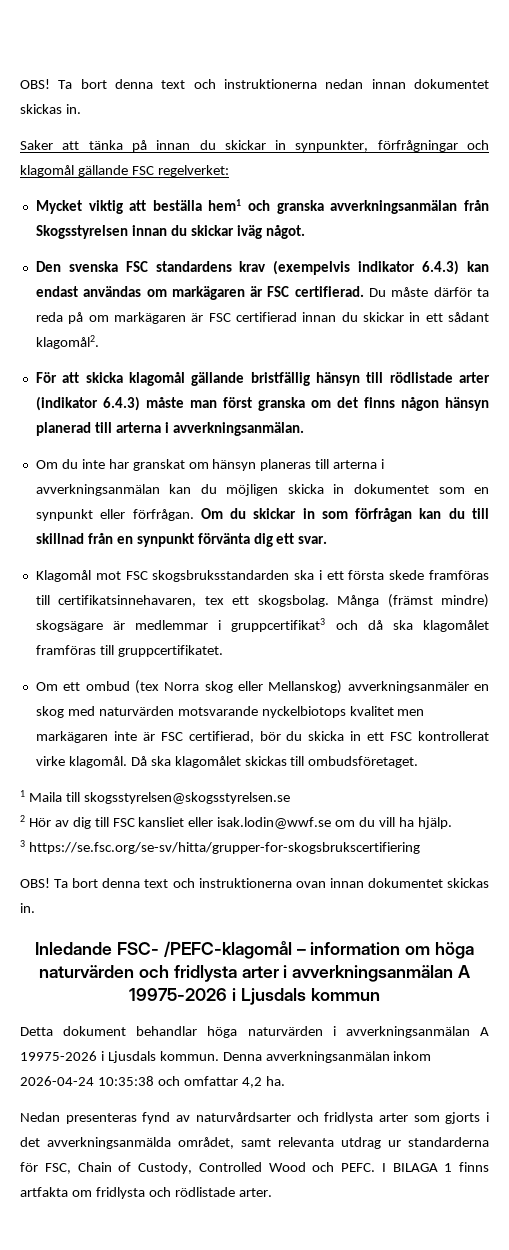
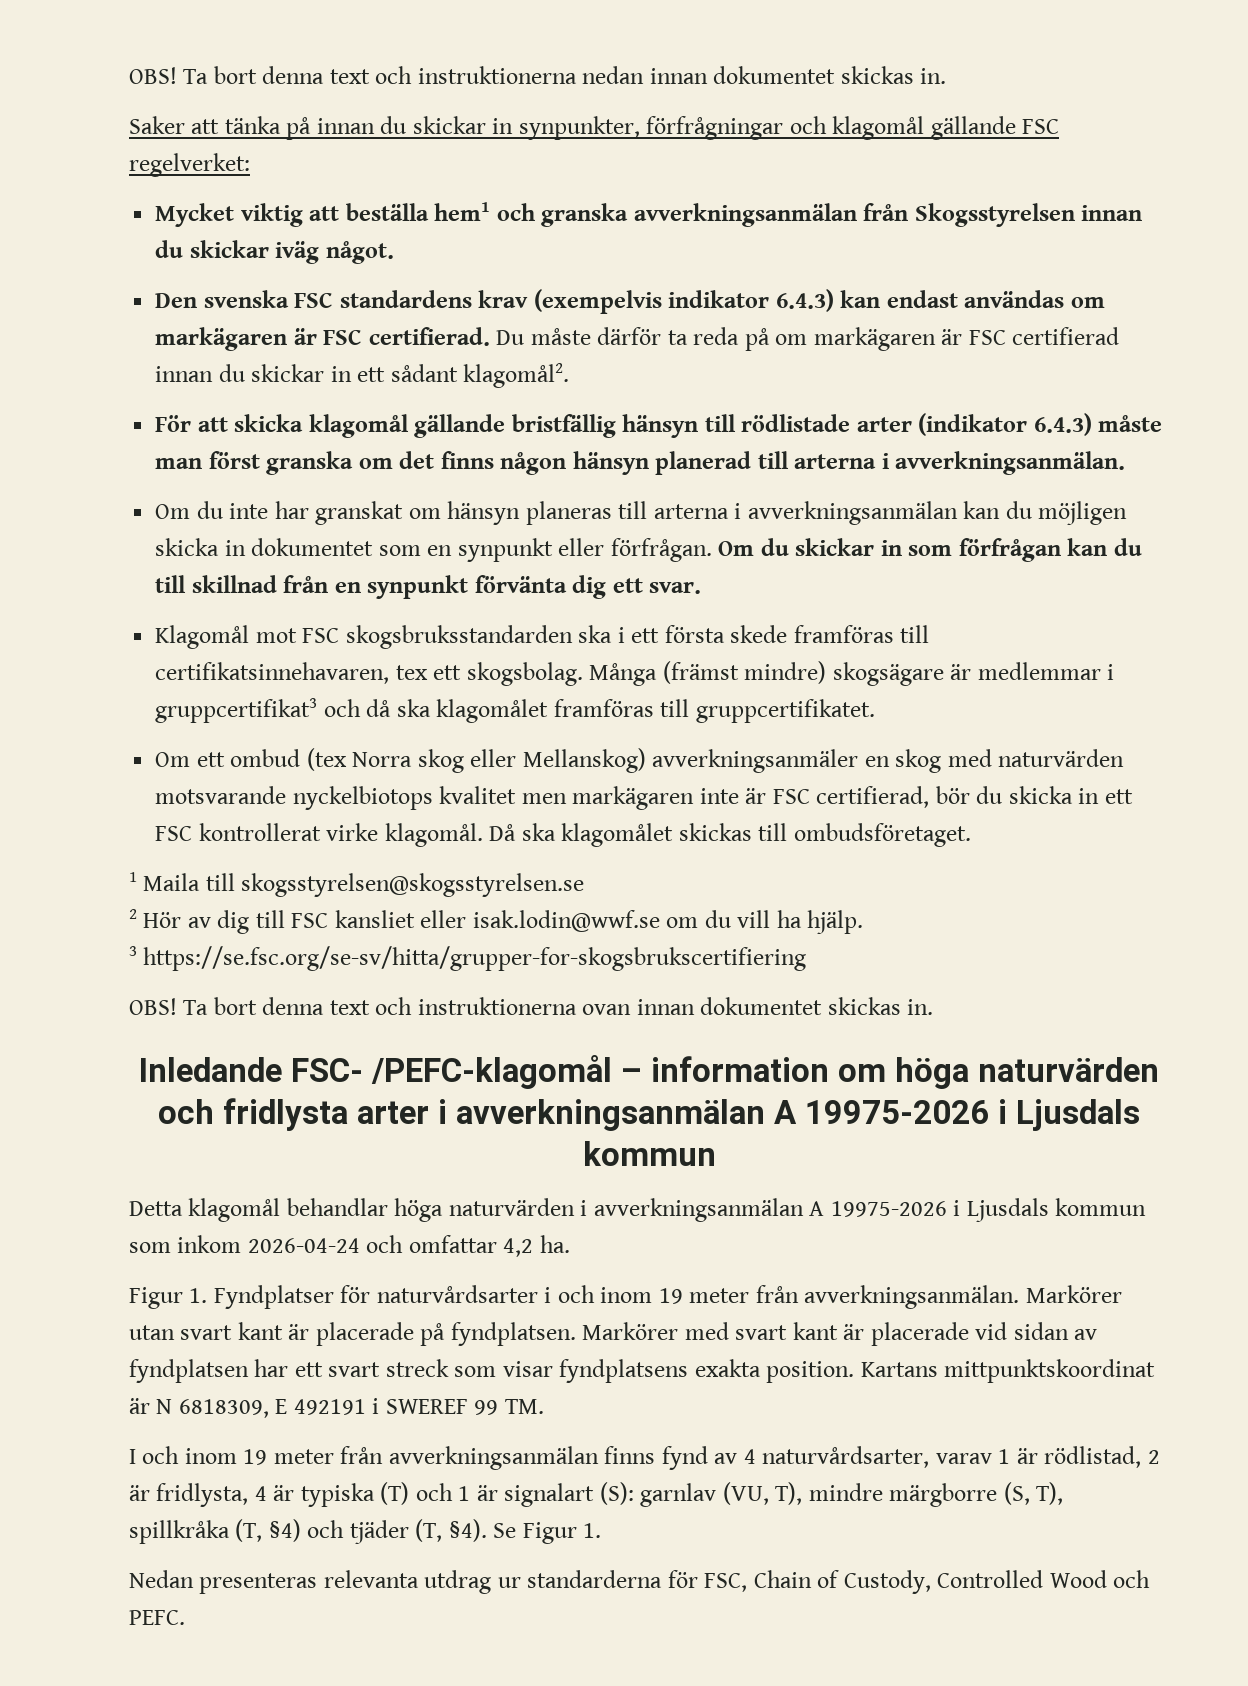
- Detta dokument behandlar höga naturvärden i avverkningsanmälan A 19975-2026 i Ljusdals kommun. Denna avverkningsanmälan inkom 2026-04-24 10:35:38 och omfattar 4,2 ha.
+ Detta klagomål behandlar höga naturvärden i avverkningsanmälan A 19975-2026 i Ljusdals kommun som inkom 2026-04-24 och omfattar 4,2 ha.
- Nedan presenteras fynd av naturvårdsarter och fridlysta arter som gjorts i det avverkningsanmälda området, samt relevanta utdrag ur standarderna för FSC, Chain of Custody, Controlled Wood och PEFC. I BILAGA 1 finns artfakta om fridlysta och rödlistade arter.
+ Figur 1. Fyndplatser för naturvårdsarter i och inom 19 meter från avverkningsanmälan. Markörer utan svart kant är placerade på fyndplatsen. Markörer med svart kant är placerade vid sidan av fyndplatsen har ett svart streck som visar fyndplatsens exakta position. Kartans mittpunktskoordinat är N 6818309, E 492191 i SWEREF 99 TM.
+ I och inom 19 meter från avverkningsanmälan finns fynd av 4 naturvårdsarter, varav 1 är rödlistad, 2 är fridlysta, 4 är typiska (T) och 1 är signalart (S): garnlav (VU, T), mindre märgborre (S, T), spillkråka (T, §4) och tjäder (T, §4). Se Figur 1.
+ Nedan presenteras relevanta utdrag ur standarderna för FSC, Chain of Custody, Controlled Wood och PEFC.

